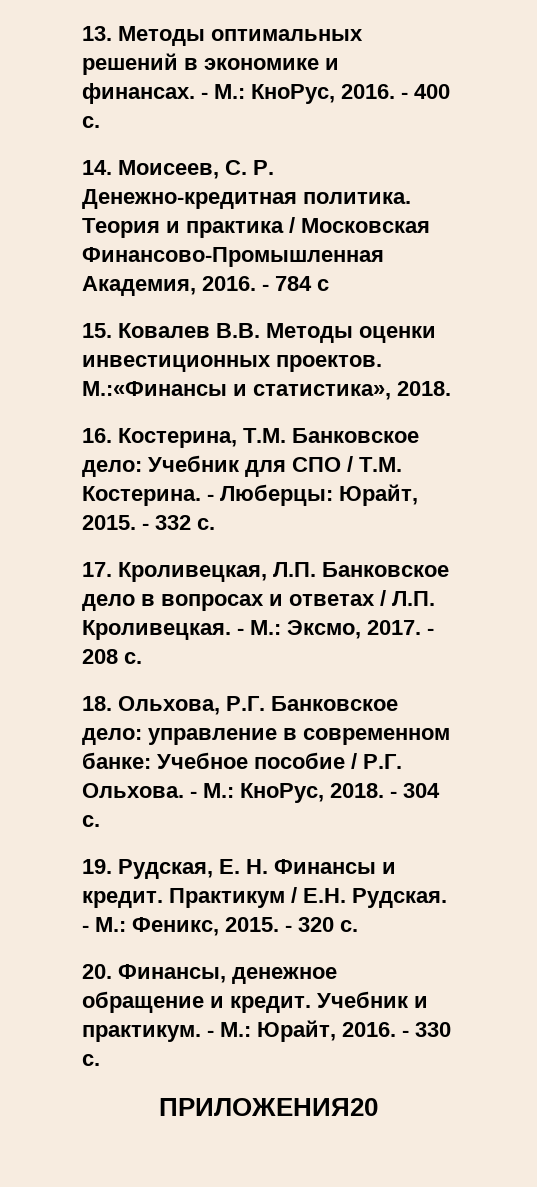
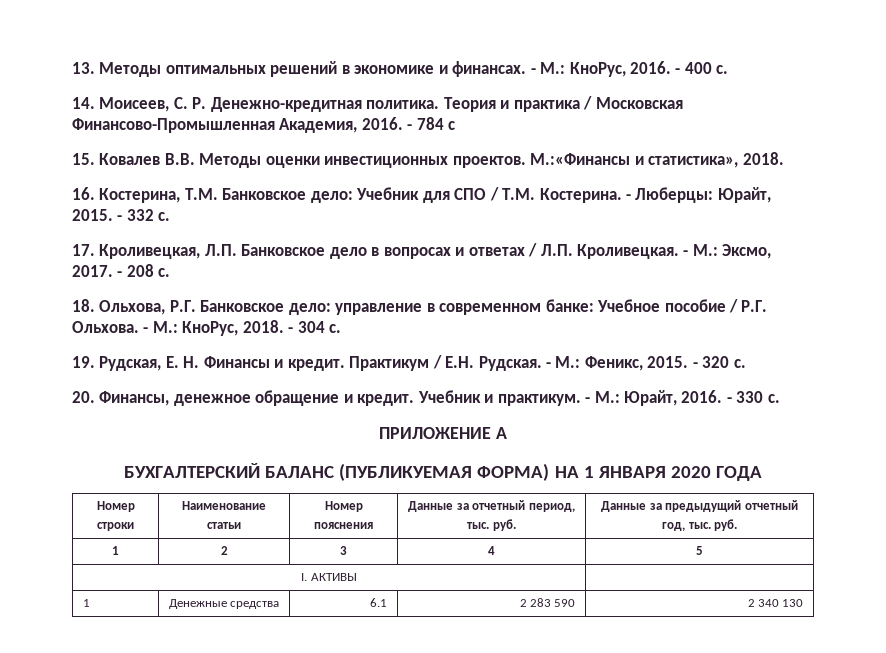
- ПРИЛОЖЕНИЯ20
+ ПРИЛОЖЕНИЕ А
+ БУХГАЛТЕРСКИЙ БАЛАНС (ПУБЛИКУЕМАЯ ФОРМА) НА 1 ЯНВАРЯ 2020 ГОДА
+ Номер строки | Наименование статьи | Номер пояснения | Данные за отчетный период, тыс. руб. | Данные за предыдущий отчетный год, тыс. руб.
+ 1 | 2 | 3 | 4 | 5
+ I. АКТИВЫ |
+ 1 | Денежные средства | 6.1 | 2 283 590 | 2 340 130

